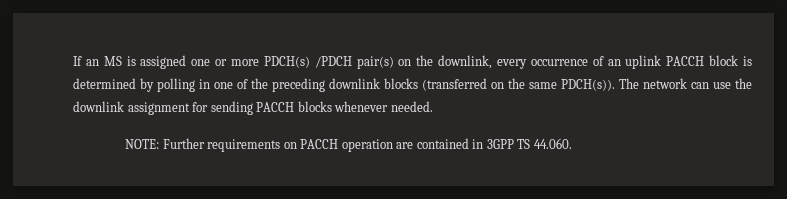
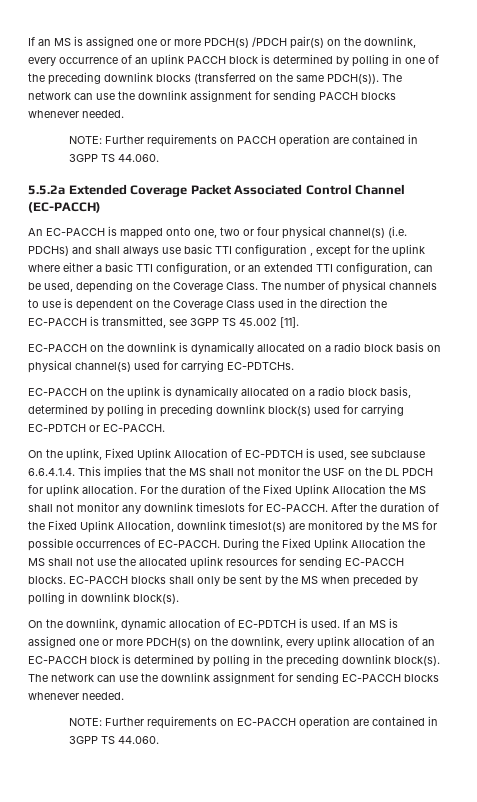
+ 5.5.2a Extended Coverage Packet Associated Control Channel (EC-PACCH)
+ An EC-PACCH is mapped onto one, two or four physical channel(s) (i.e. PDCHs) and shall always use basic TTI configuration , except for the uplink where either a basic TTI configuration, or an extended TTI configuration, can be used, depending on the Coverage Class. The number of physical channels to use is dependent on the Coverage Class used in the direction the EC-PACCH is transmitted, see 3GPP TS 45.002 [11].
+ EC-PACCH on the downlink is dynamically allocated on a radio block basis on physical channel(s) used for carrying EC-PDTCHs.
+ EC-PACCH on the uplink is dynamically allocated on a radio block basis, determined by polling in preceding downlink block(s) used for carrying EC-PDTCH or EC-PACCH.
+ On the uplink, Fixed Uplink Allocation of EC-PDTCH is used, see subclause 6.6.4.1.4. This implies that the MS shall not monitor the USF on the DL PDCH for uplink allocation. For the duration of the Fixed Uplink Allocation the MS shall not monitor any downlink timeslots for EC-PACCH. After the duration of the Fixed Uplink Allocation, downlink timeslot(s) are monitored by the MS for possible occurrences of EC-PACCH. During the Fixed Uplink Allocation the MS shall not use the allocated uplink resources for sending EC-PACCH blocks. EC-PACCH blocks shall only be sent by the MS when preceded by polling in downlink block(s).
+ On the downlink, dynamic allocation of EC-PDTCH is used. If an MS is assigned one or more PDCH(s) on the downlink, every uplink allocation of an EC-PACCH block is determined by polling in the preceding downlink block(s). The network can use the downlink assignment for sending EC-PACCH blocks whenever needed.
+ NOTE: Further requirements on EC-PACCH operation are contained in 3GPP TS 44.060.

